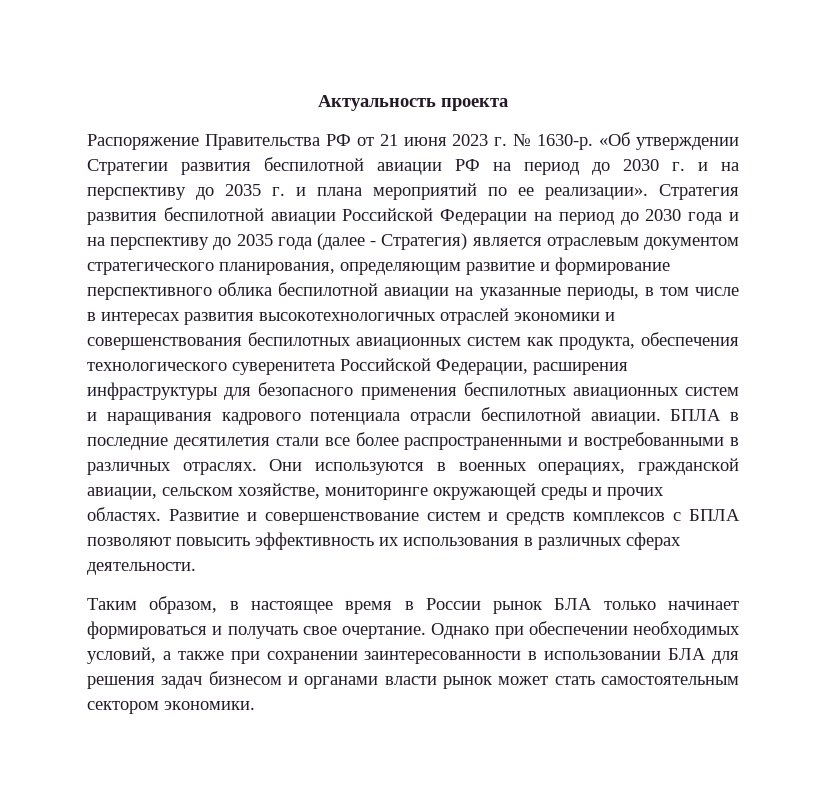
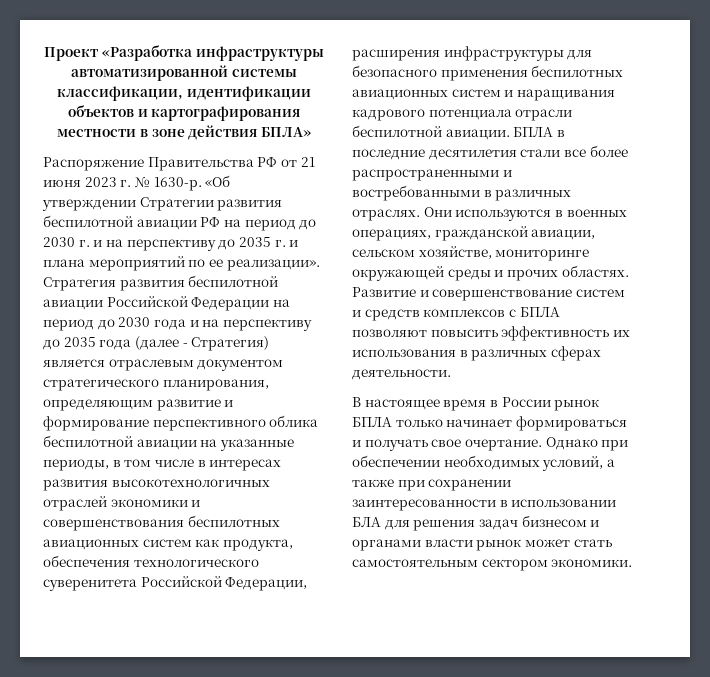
- Актуальность проекта
+ Проект «Разработка инфраструктуры автоматизированной системы классификации, идентификации объектов и картографирования местности в зоне действия БПЛА»
- Таким образом, в настоящее время в России рынок БЛА только начинает формироваться и получать свое очертание.
+ В настоящее время в России рынок БПЛА только начинает формироваться и получать свое очертание.

